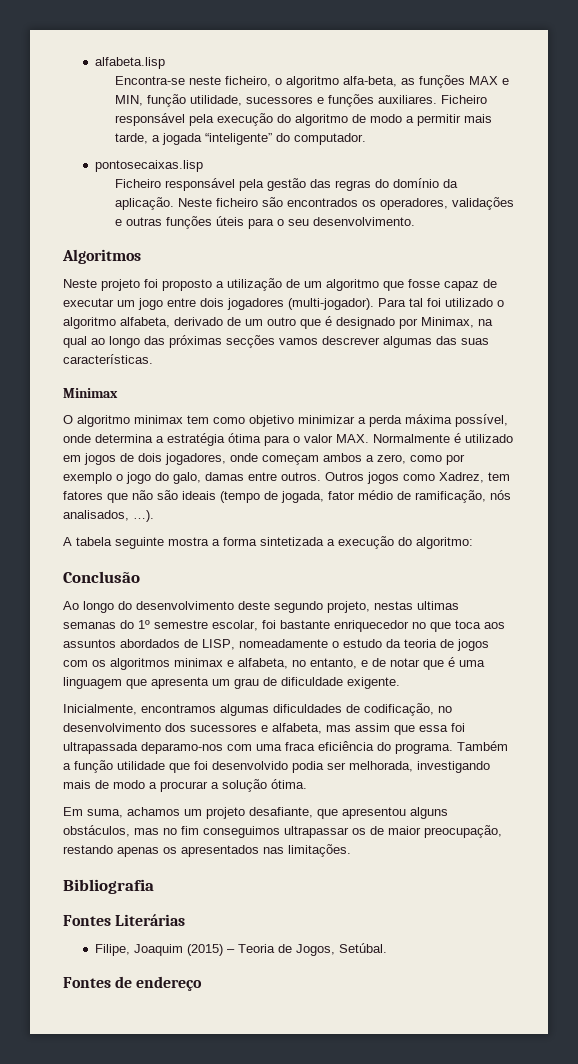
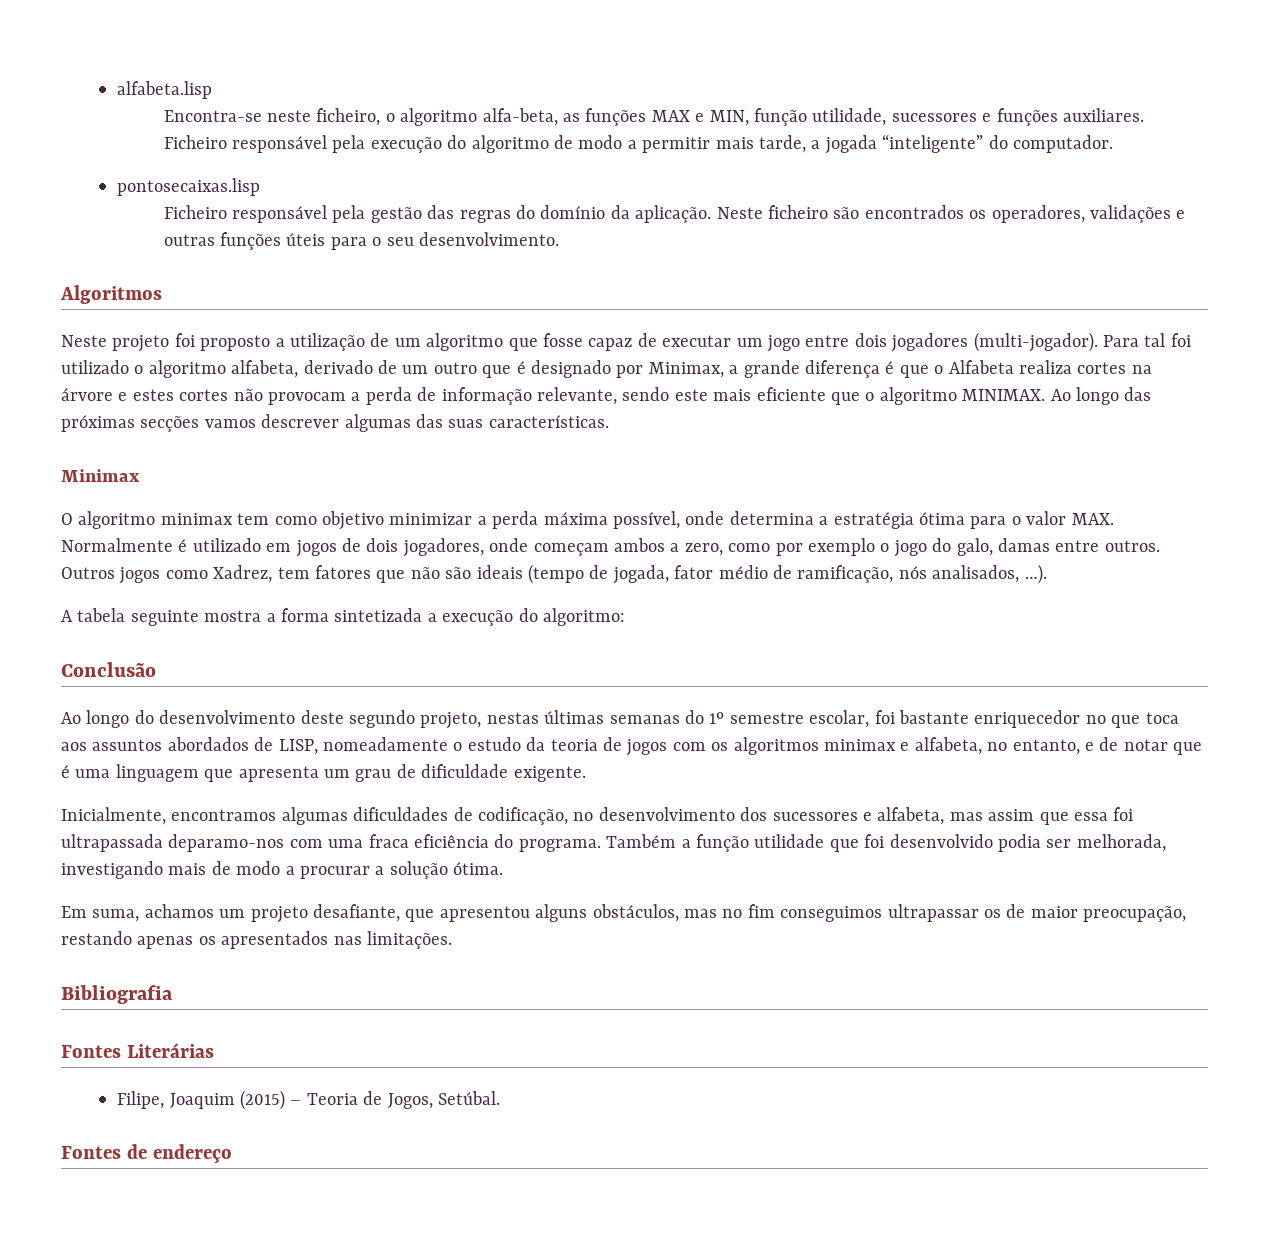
- Para tal foi utilizado o algoritmo alfabeta, derivado de um outro que é designado por Minimax, na qual ao longo das próximas secções vamos descrever algumas das suas características.
+ Para tal foi utilizado o algoritmo alfabeta, derivado de um outro que é designado por Minimax, a grande diferença é que o Alfabeta realiza cortes na árvore e estes cortes não provocam a perda de informação relevante, sendo este mais eficiente que o algoritmo MINIMAX. Ao longo das próximas secções vamos descrever algumas das suas características.
- Ao longo do desenvolvimento deste segundo projeto, nestas ultimas semanas do 1º semestre escolar, foi bastante enriquecedor no que toca aos assuntos abordados de LISP, nomeadamente o estudo da teoria de jogos com os algoritmos minimax e alfabeta, no entanto, e de notar que é uma linguagem que apresenta um grau de dificuldade exigente.
+ Ao longo do desenvolvimento deste segundo projeto, nestas últimas semanas do 1º semestre escolar, foi bastante enriquecedor no que toca aos assuntos abordados de LISP, nomeadamente o estudo da teoria de jogos com os algoritmos minimax e alfabeta, no entanto, e de notar que é uma linguagem que apresenta um grau de dificuldade exigente.

